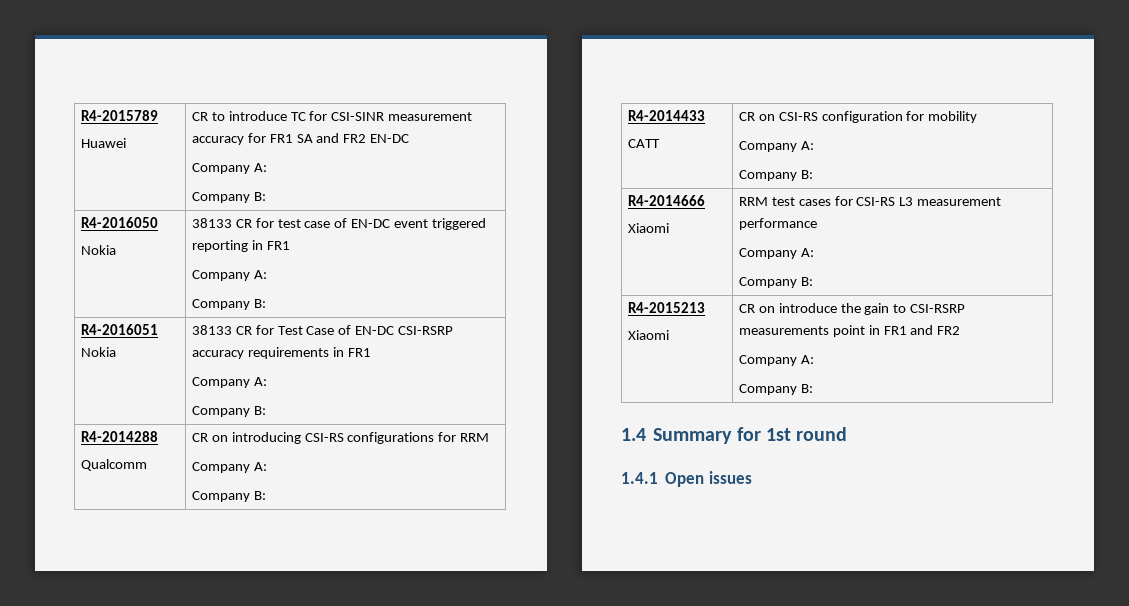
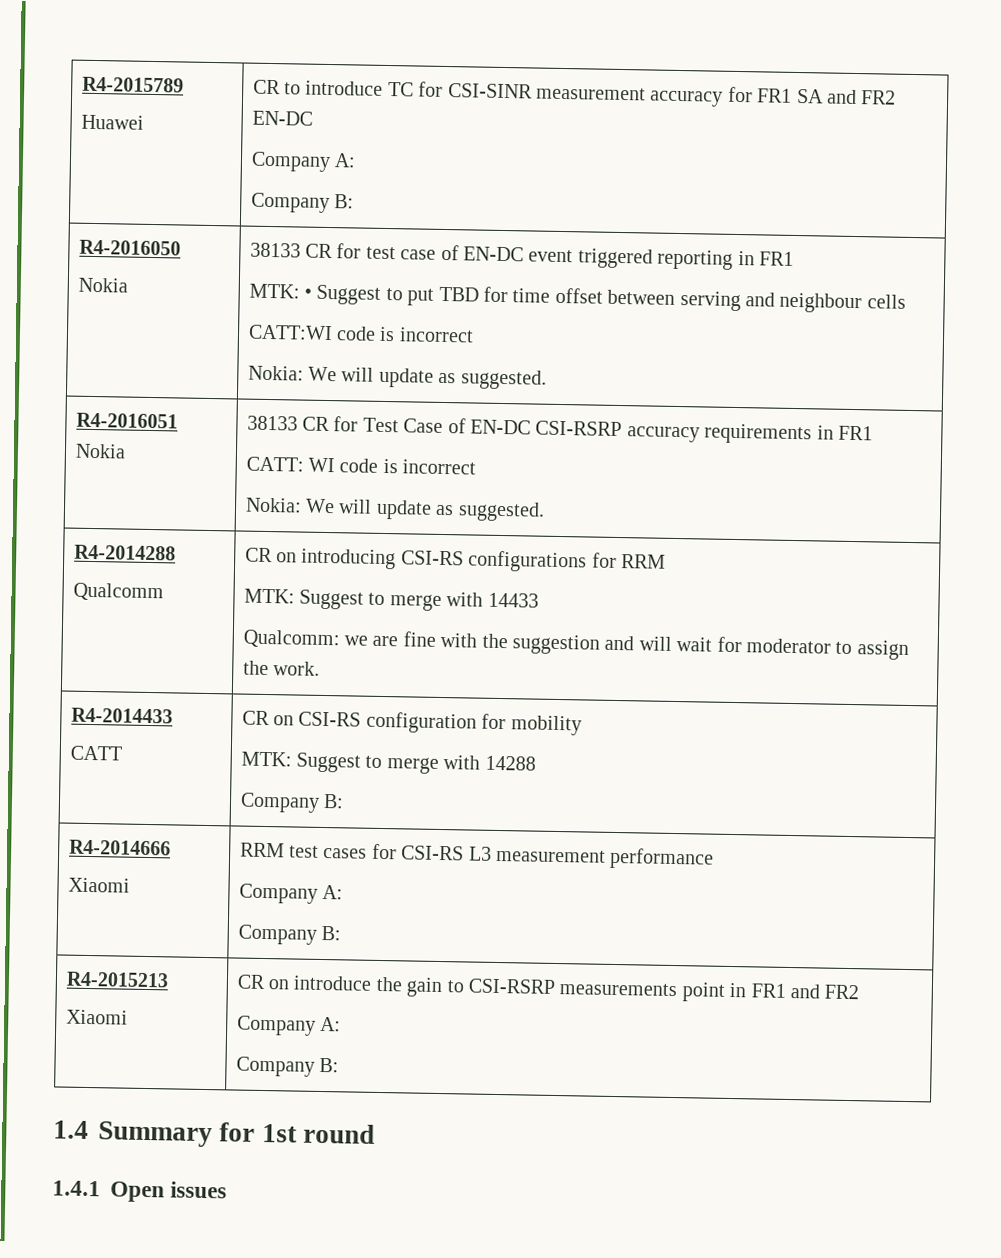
  R4-2016050
  Nokia | 38133 CR for test case of EN-DC event triggered reporting in FR1
- Company A:
- Company B:
+ MTK: • Suggest to put TBD for time offset between serving and neighbour cells
+ CATT:WI code is incorrect
+ Nokia: We will update as suggested.
  R4-2016051 Nokia | 38133 CR for Test Case of EN-DC CSI-RSRP accuracy requirements in FR1
- Company A:
- Company B:
+ CATT: WI code is incorrect
+ Nokia: We will update as suggested.
  R4-2014288
  Qualcomm | CR on introducing CSI-RS configurations for RRM
- Company A:
- Company B:
+ MTK: Suggest to merge with 14433
+ Qualcomm: we are fine with the suggestion and will wait for moderator to assign the work.
  R4-2014433
  CATT | CR on CSI-RS configuration for mobility
- Company A:
+ MTK: Suggest to merge with 14288

